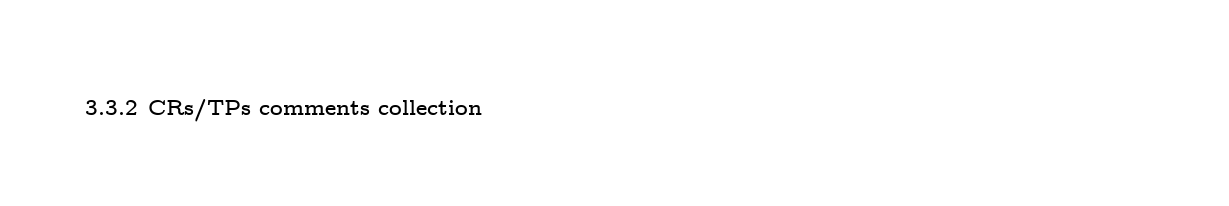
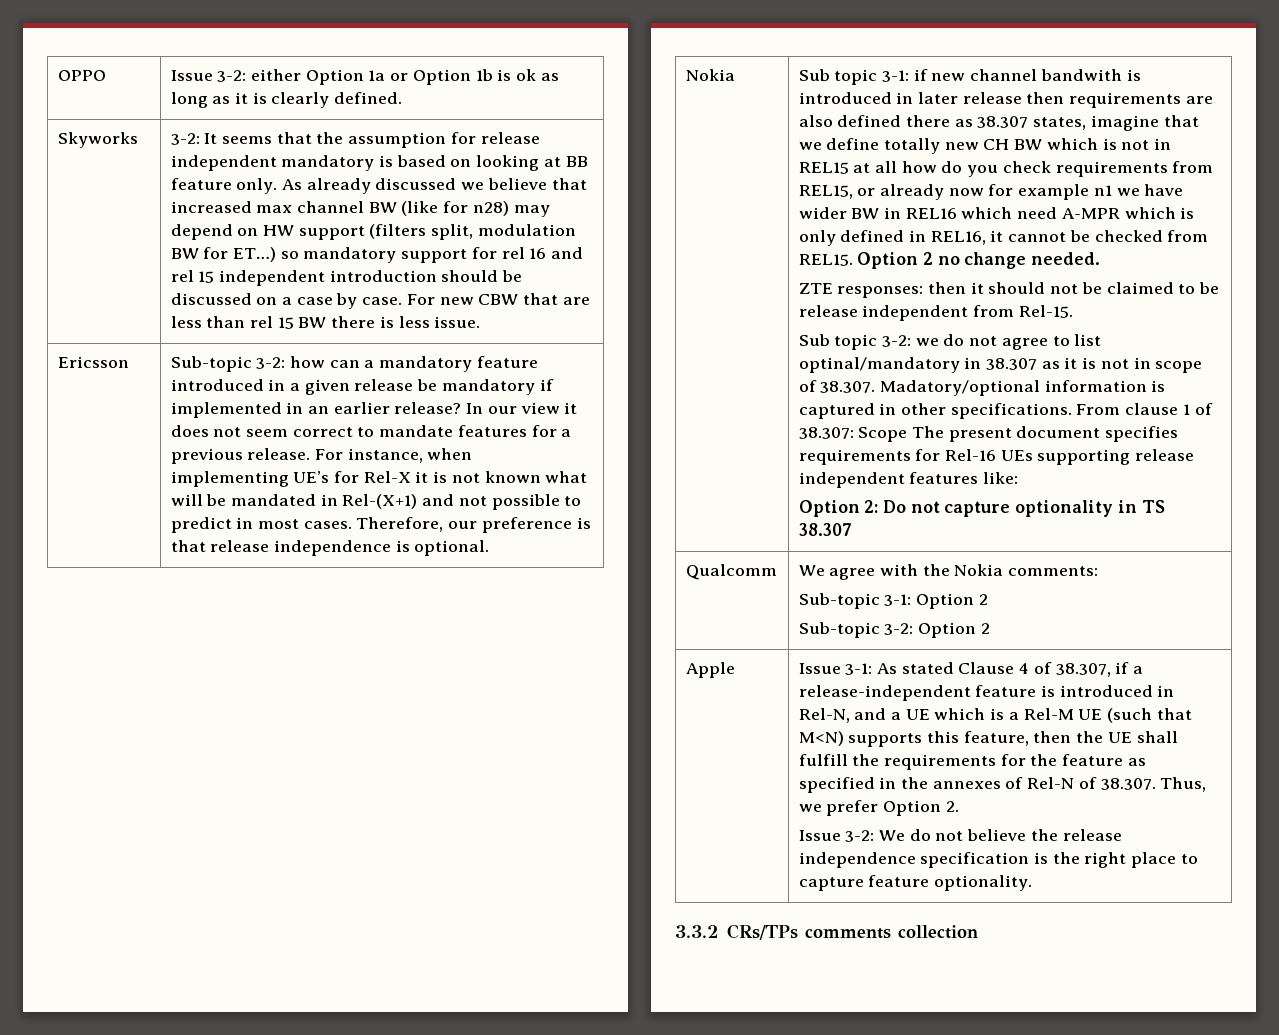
+ OPPO | Issue 3-2: either Option 1a or Option 1b is ok as long as it is clearly defined.
+ Skyworks | 3-2: It seems that the assumption for release independent mandatory is based on looking at BB feature only. As already discussed we believe that increased max channel BW (like for n28) may depend on HW support (filters split, modulation BW for ET…) so mandatory support for rel 16 and rel 15 independent introduction should be discussed on a case by case. For new CBW that are less than rel 15 BW there is less issue.
+ Ericsson | Sub-topic 3-2: how can a mandatory feature introduced in a given release be mandatory if implemented in an earlier release? In our view it does not seem correct to mandate features for a previous release. For instance, when implementing UE’s for Rel-X it is not known what will be mandated in Rel-(X+1) and not possible to predict in most cases. Therefore, our preference is that release independence is optional.
+ Nokia | Sub topic 3-1: if new channel bandwith is introduced in later release then requirements are also defined there as 38.307 states, imagine that we define totally new CH BW which is not in REL15 at all how do you check requirements from REL15, or already now for example n1 we have wider BW in REL16 which need A-MPR which is only defined in REL16, it cannot be checked from REL15. Option 2 no change needed.
+ ZTE responses: then it should not be claimed to be release independent from Rel-15.
+ Sub topic 3-2: we do not agree to list optinal/mandatory in 38.307 as it is not in scope of 38.307. Madatory/optional information is captured in other specifications. From clause 1 of 38.307: Scope The present document specifies requirements for Rel-16 UEs supporting release independent features like:
+ Option 2: Do not capture optionality in TS 38.307
+ Qualcomm | We agree with the Nokia comments:
+ Sub-topic 3-1: Option 2
+ Sub-topic 3-2: Option 2
+ Apple | Issue 3-1: As stated Clause 4 of 38.307, if a release-independent feature is introduced in Rel-N, and a UE which is a Rel-M UE (such that M<N) supports this feature, then the UE shall fulfill the requirements for the feature as specified in the annexes of Rel-N of 38.307. Thus, we prefer Option 2.
+ Issue 3-2: We do not believe the release independence specification is the right place to capture feature optionality.

